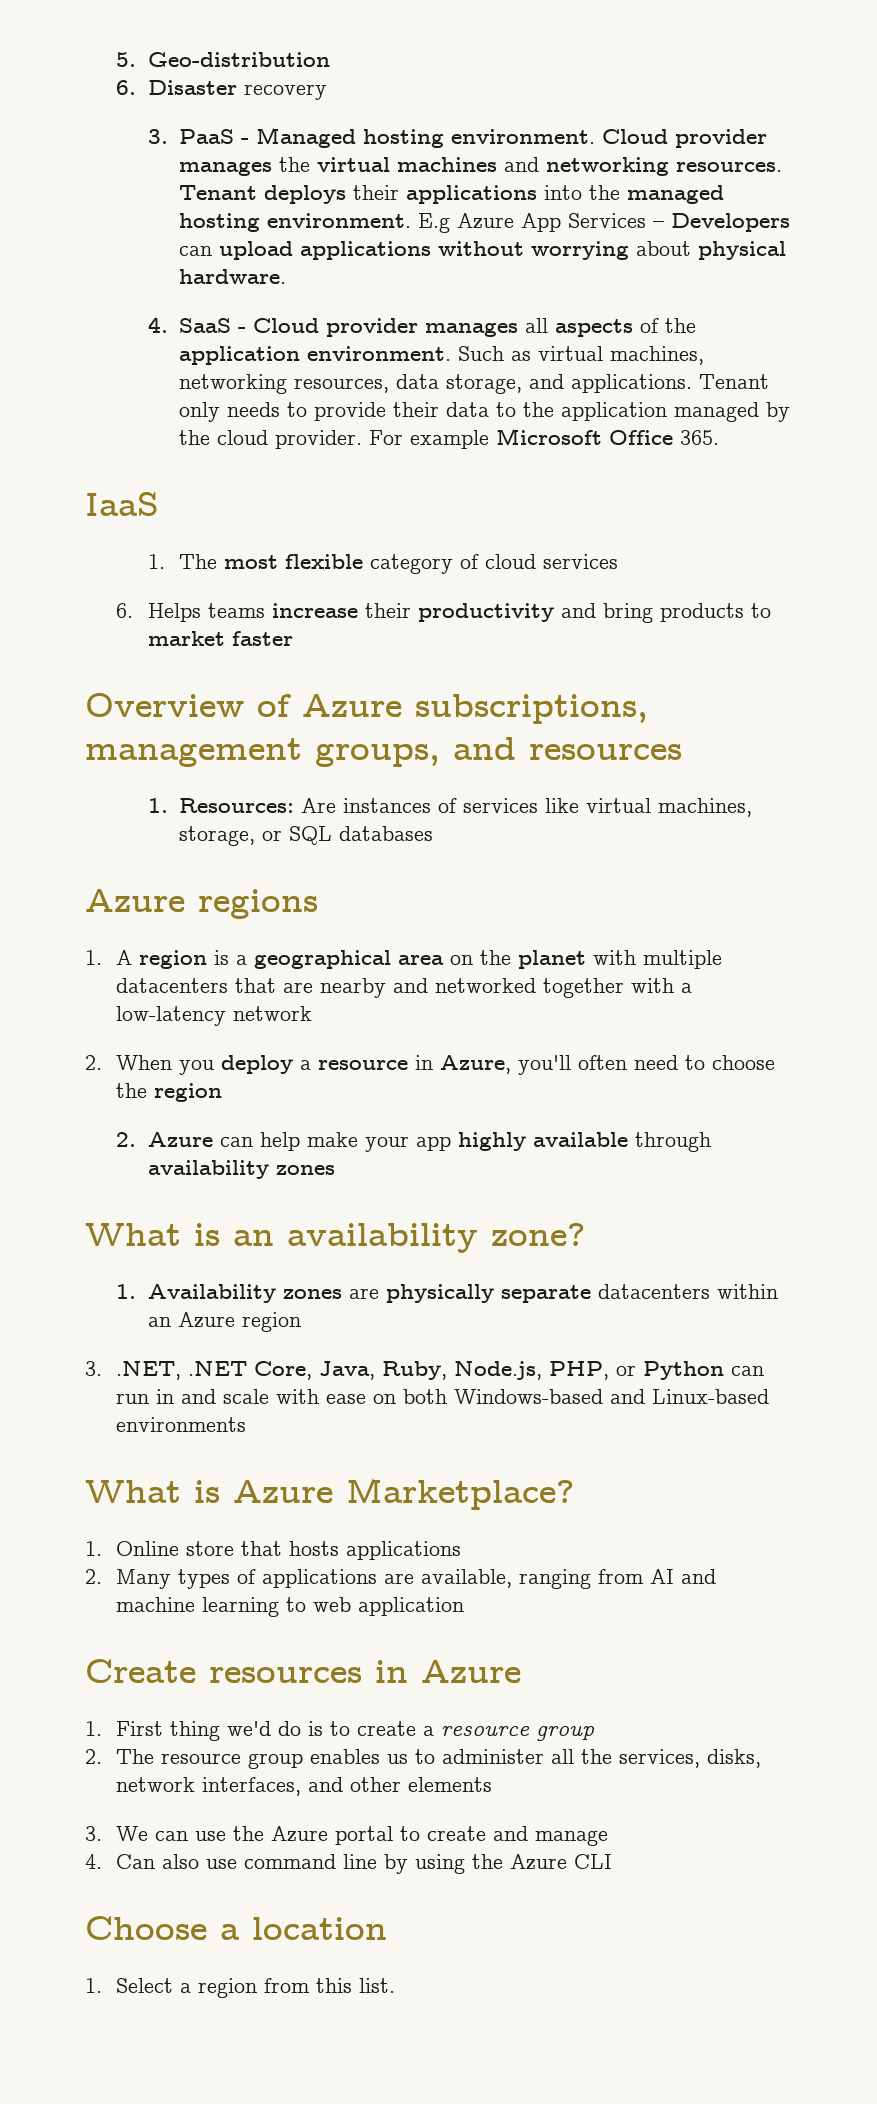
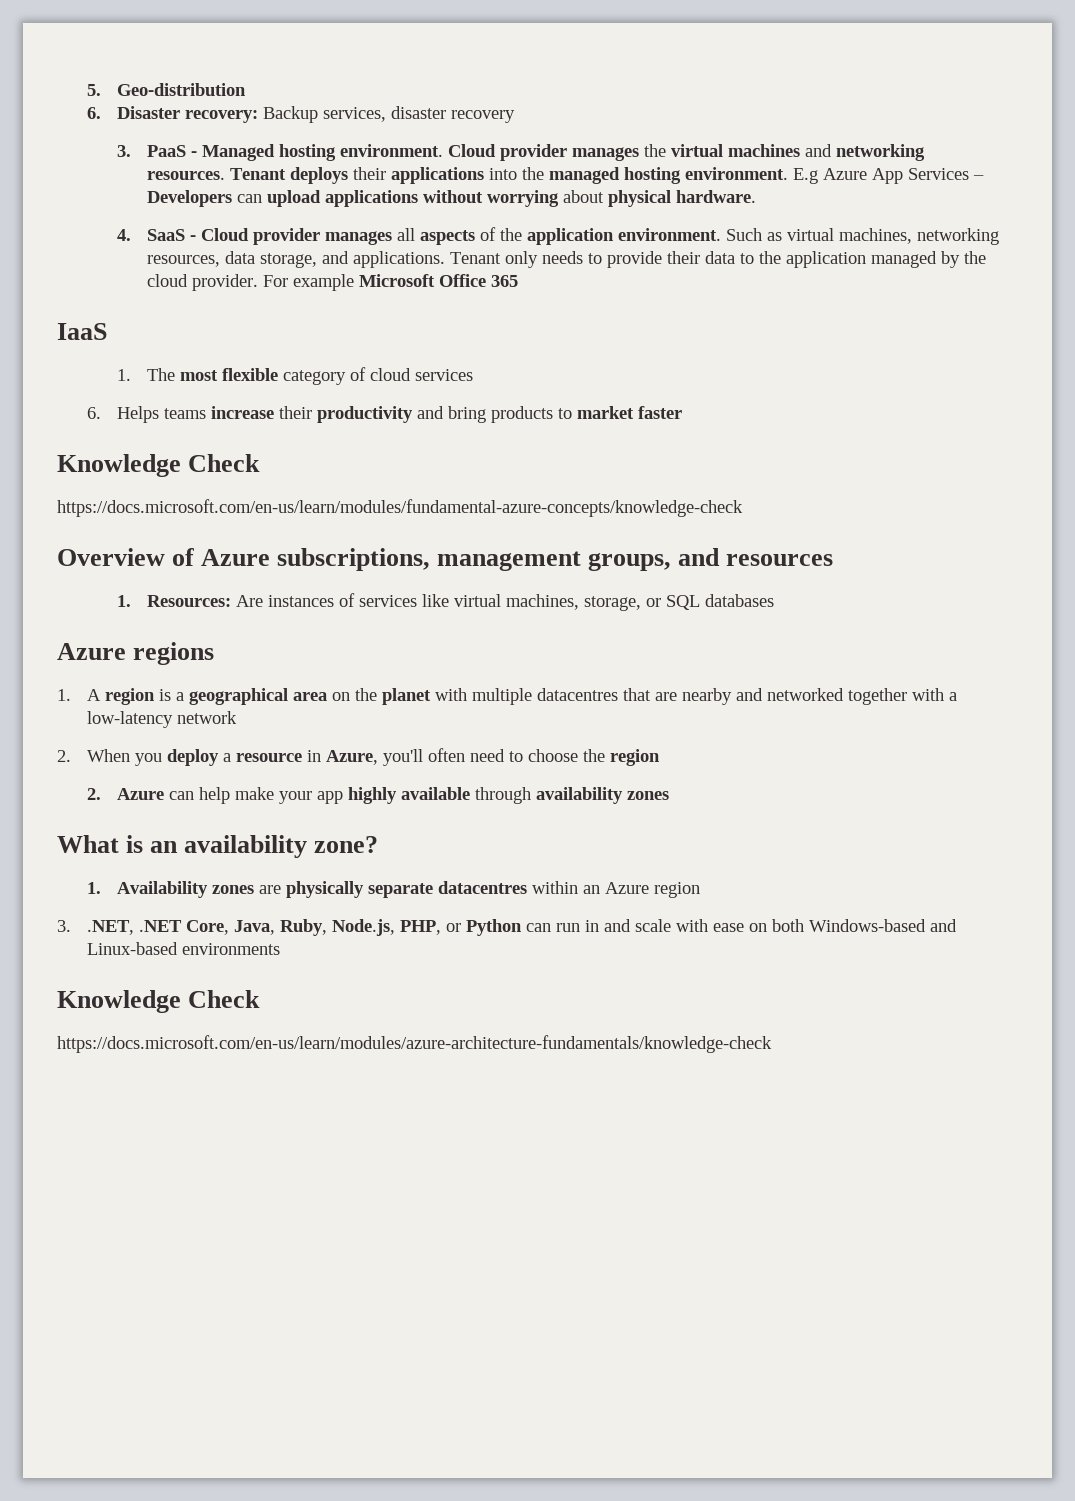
- 6. Disaster recovery
+ 6. Disaster recovery: Backup services, disaster recovery
- For example Microsoft Office 365.
+ For example Microsoft Office 365
  6. Helps teams increase their productivity and bring products to market faster
+ Knowledge Check
+ https://docs.microsoft.com/en-us/learn/modules/fundamental-azure-concepts/knowledge-check
- 1. A region is a geographical area on the planet with multiple datacenters that are nearby and networked together with a low-latency network
+ 1. A region is a geographical area on the planet with multiple datacentres that are nearby and networked together with a low-latency network
- 1. Availability zones are physically separate datacenters within an Azure region
+ 1. Availability zones are physically separate datacentres within an Azure region
  3. .NET, .NET Core, Java, Ruby, Node.js, PHP, or Python can run in and scale with ease on both Windows-based and Linux-based environments
- What is Azure Marketplace?
- 1. Online store that hosts applications
- 2. Many types of applications are available, ranging from AI and machine learning to web application
- Create resources in Azure
- 1. First thing we'd do is to create a resource group
- 2. The resource group enables us to administer all the services, disks, network interfaces, and other elements
- 3. We can use the Azure portal to create and manage
- 4. Can also use command line by using the Azure CLI
- Choose a location
- 1. Select a region from this list.
+ Knowledge Check
+ https://docs.microsoft.com/en-us/learn/modules/azure-architecture-fundamentals/knowledge-check

